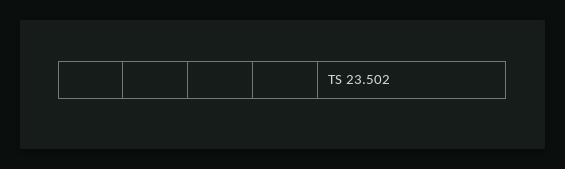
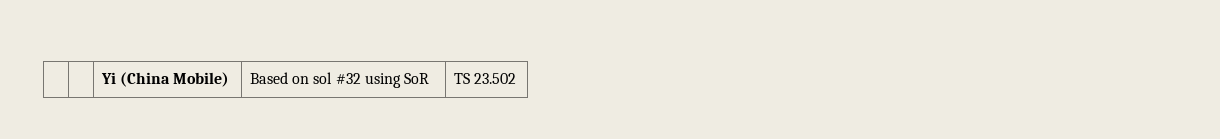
- | | | | TS 23.502
+ | | Yi (China Mobile) | Based on sol #32 using SoR | TS 23.502

